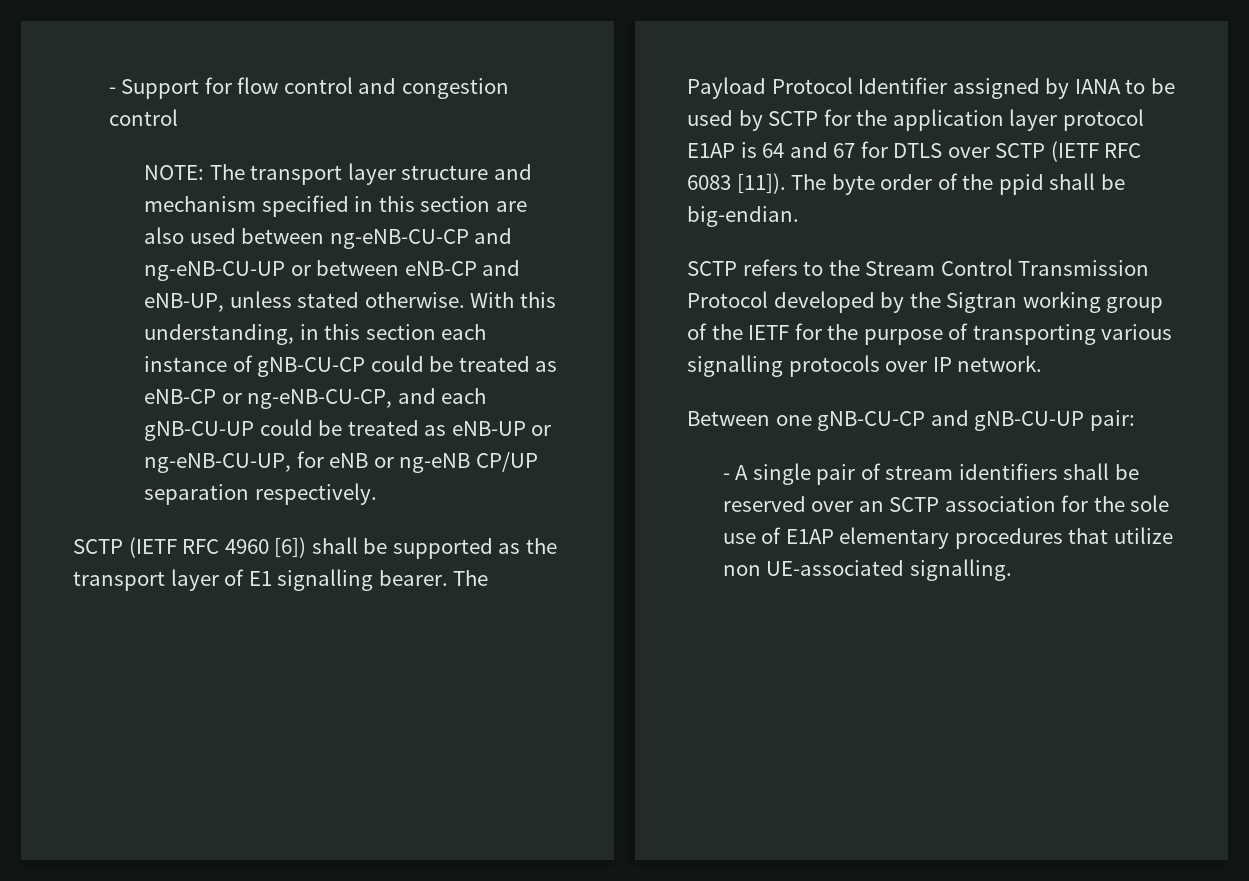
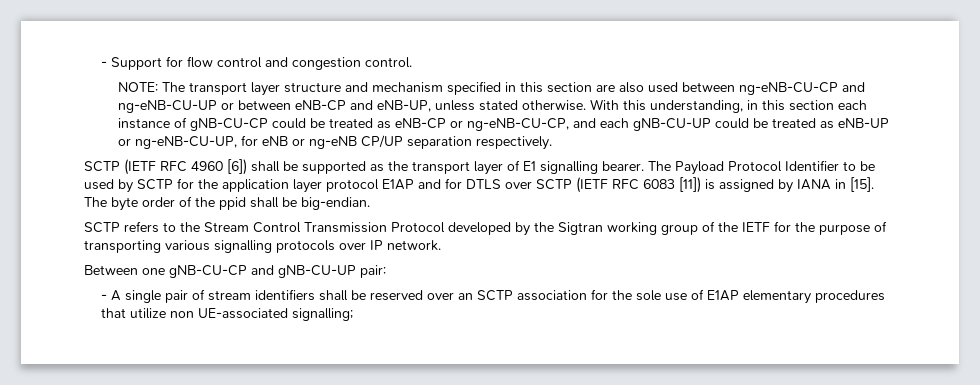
- - Support for flow control and congestion control
+ - Support for flow control and congestion control.
- The Payload Protocol Identifier assigned by IANA to be used by SCTP for the application layer protocol E1AP is 64 and 67 for DTLS over SCTP (IETF RFC 6083 [11]).
+ The Payload Protocol Identifier to be used by SCTP for the application layer protocol E1AP and for DTLS over SCTP (IETF RFC 6083 [11]) is assigned by IANA in [15].
- - A single pair of stream identifiers shall be reserved over an SCTP association for the sole use of E1AP elementary procedures that utilize non UE-associated signalling.
+ - A single pair of stream identifiers shall be reserved over an SCTP association for the sole use of E1AP elementary procedures that utilize non UE-associated signalling;

